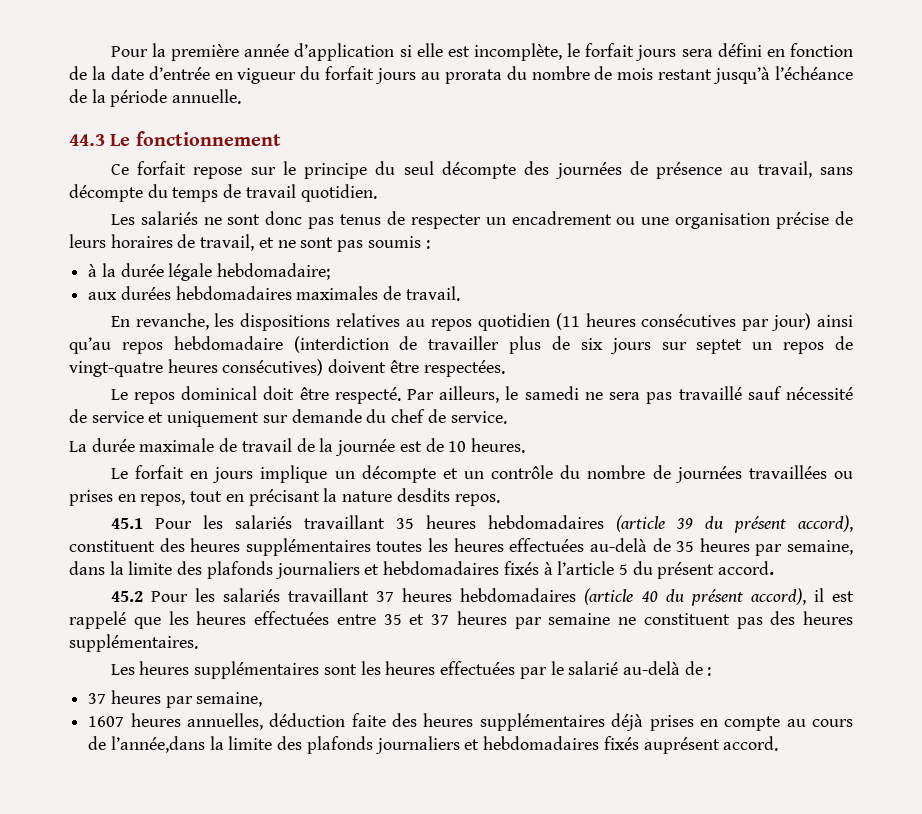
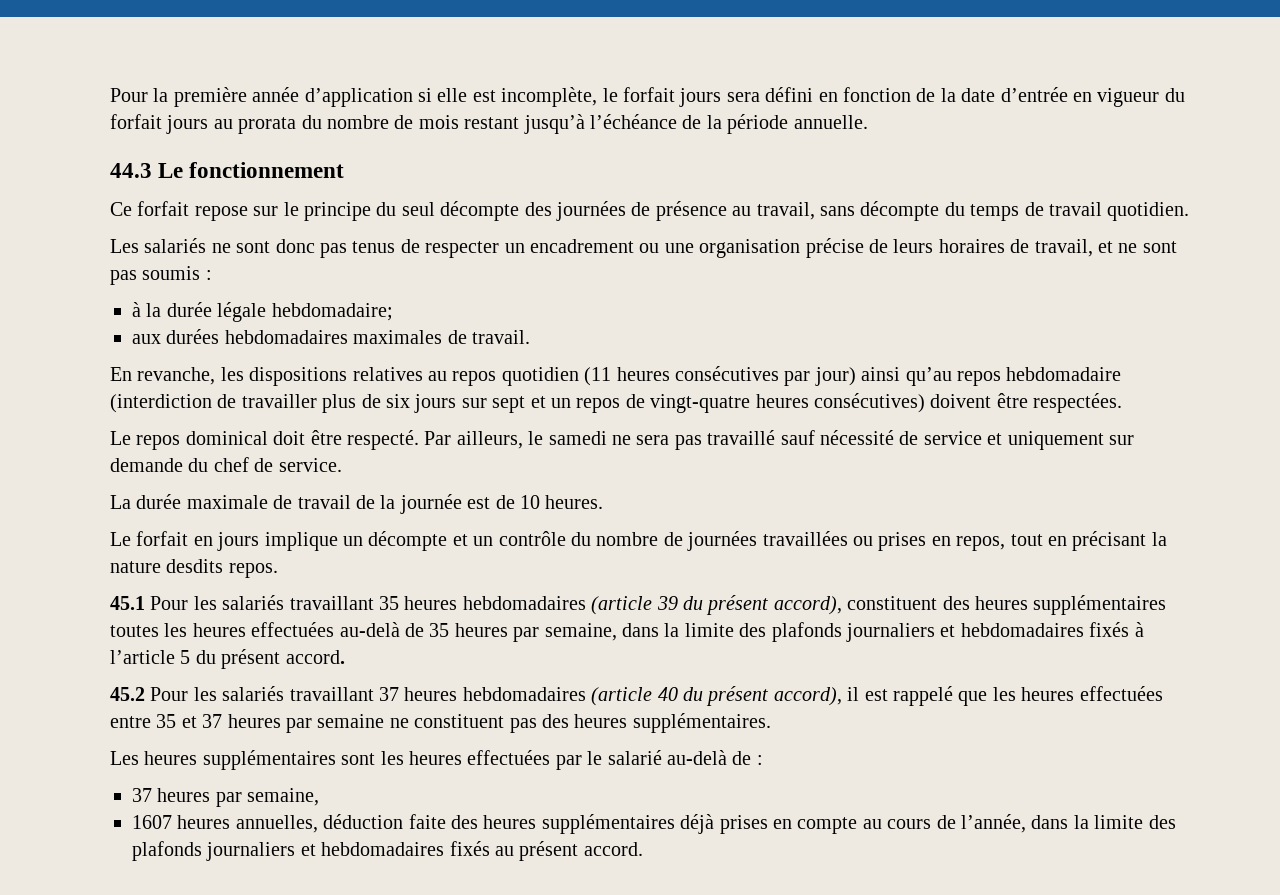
- En revanche, les dispositions relatives au repos quotidien (11 heures consécutives par jour) ainsi qu’au repos hebdomadaire (interdiction de travailler plus de six jours sur septet un repos de vingt-quatre heures consécutives) doivent être respectées.
+ En revanche, les dispositions relatives au repos quotidien (11 heures consécutives par jour) ainsi qu’au repos hebdomadaire (interdiction de travailler plus de six jours sur sept et un repos de vingt-quatre heures consécutives) doivent être respectées.
- 1607 heures annuelles, déduction faite des heures supplémentaires déjà prises en compte au cours de l’année,dans la limite des plafonds journaliers et hebdomadaires fixés auprésent accord.
+ 1607 heures annuelles, déduction faite des heures supplémentaires déjà prises en compte au cours de l’année, dans la limite des plafonds journaliers et hebdomadaires fixés au présent accord.

